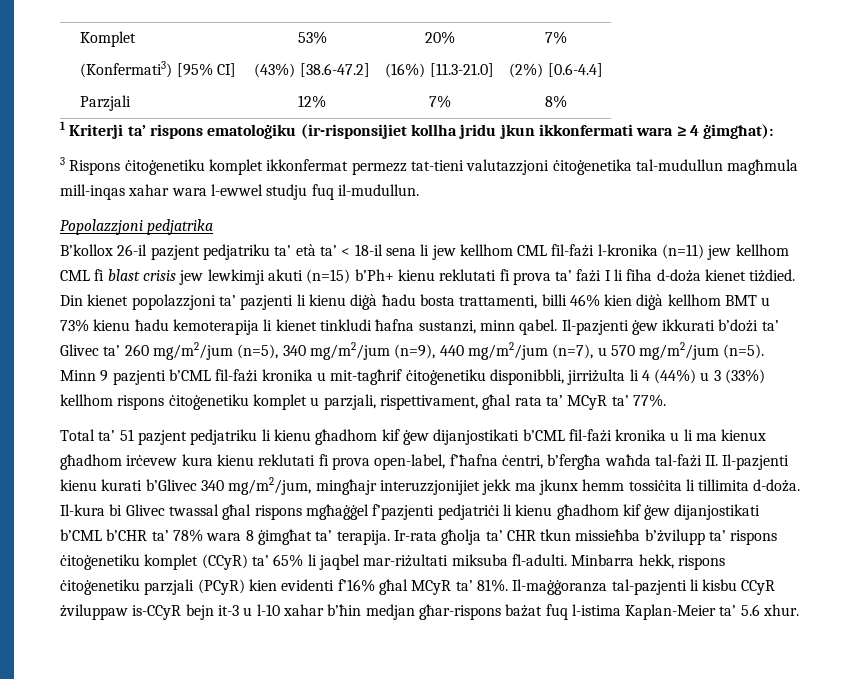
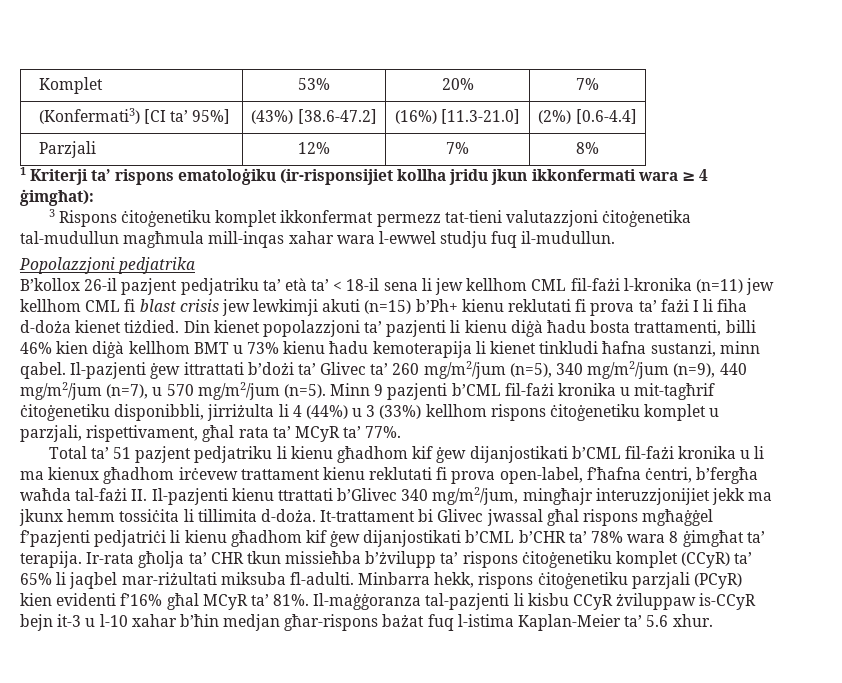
- (Konfermati3) [95% CI] | (43%) [38.6-47.2] | (16%) [11.3-21.0] | (2%) [0.6-4.4]
+ (Konfermati3) [CI ta’ 95%] | (43%) [38.6-47.2] | (16%) [11.3-21.0] | (2%) [0.6-4.4]
- Il-pazjenti ġew ikkurati b’dożi ta’ Glivec ta’ 260 mg/m2/jum (n=5), 340 mg/m2/jum (n=9), 440 mg/m2/jum (n=7), u 570 mg/m2/jum (n=5).
+ Il-pazjenti ġew ittrattati b’dożi ta’ Glivec ta’ 260 mg/m2/jum (n=5), 340 mg/m2/jum (n=9), 440 mg/m2/jum (n=7), u 570 mg/m2/jum (n=5).
- Total ta’ 51 pazjent pedjatriku li kienu għadhom kif ġew dijanjostikati b’CML fil-fażi kronika u li ma kienux għadhom irċevew kura kienu reklutati fi prova open-label, f’ħafna ċentri, b’fergħa waħda tal-fażi II. Il-pazjenti kienu kurati b’Glivec 340 mg/m2/jum, mingħajr interuzzjonijiet jekk ma jkunx hemm tossiċita li tillimita d-doża.
+ Total ta’ 51 pazjent pedjatriku li kienu għadhom kif ġew dijanjostikati b’CML fil-fażi kronika u li ma kienux għadhom irċevew trattament kienu reklutati fi prova open-label, f’ħafna ċentri, b’fergħa waħda tal-fażi II. Il-pazjenti kienu ttrattati b’Glivec 340 mg/m2/jum, mingħajr interuzzjonijiet jekk ma jkunx hemm tossiċita li tillimita d-doża.
- Il-kura bi Glivec twassal għal rispons mgħaġġel f’pazjenti pedjatriċi li kienu għadhom kif ġew dijanjostikati b’CML b’CHR ta’ 78% wara 8 ġimgħat ta’ terapija.
+ It-trattament bi Glivec jwassal għal rispons mgħaġġel f’pazjenti pedjatriċi li kienu għadhom kif ġew dijanjostikati b’CML b’CHR ta’ 78% wara 8 ġimgħat ta’ terapija.

